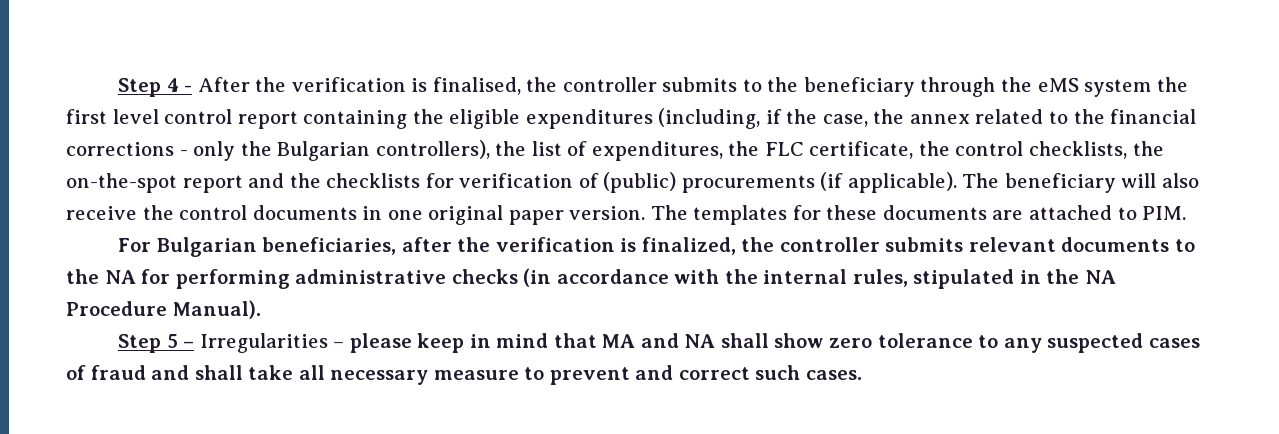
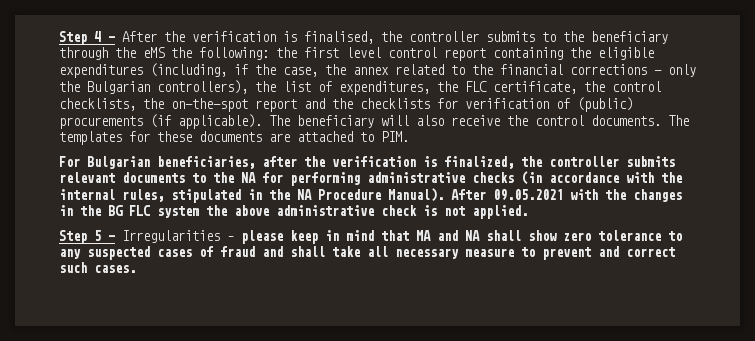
- Step 4 - After the verification is finalised, the controller submits to the beneficiary through the eMS system the first level control report containing the eligible expenditures (including, if the case, the annex related to the financial corrections - only the Bulgarian controllers), the list of expenditures, the FLC certificate, the control checklists, the on-the-spot report and the checklists for verification of (public) procurements (if applicable).
+ Step 4 - After the verification is finalised, the controller submits to the beneficiary through the eMS the following: the first level control report containing the eligible expenditures (including, if the case, the annex related to the financial corrections - only the Bulgarian controllers), the list of expenditures, the FLC certificate, the control checklists, the on-the-spot report and the checklists for verification of (public) procurements (if applicable).
- The beneficiary will also receive the control documents in one original paper version.
+ The beneficiary will also receive the control documents.
+ After 09.05.2021 with the changes in the BG FLC system the above administrative check is not applied.

